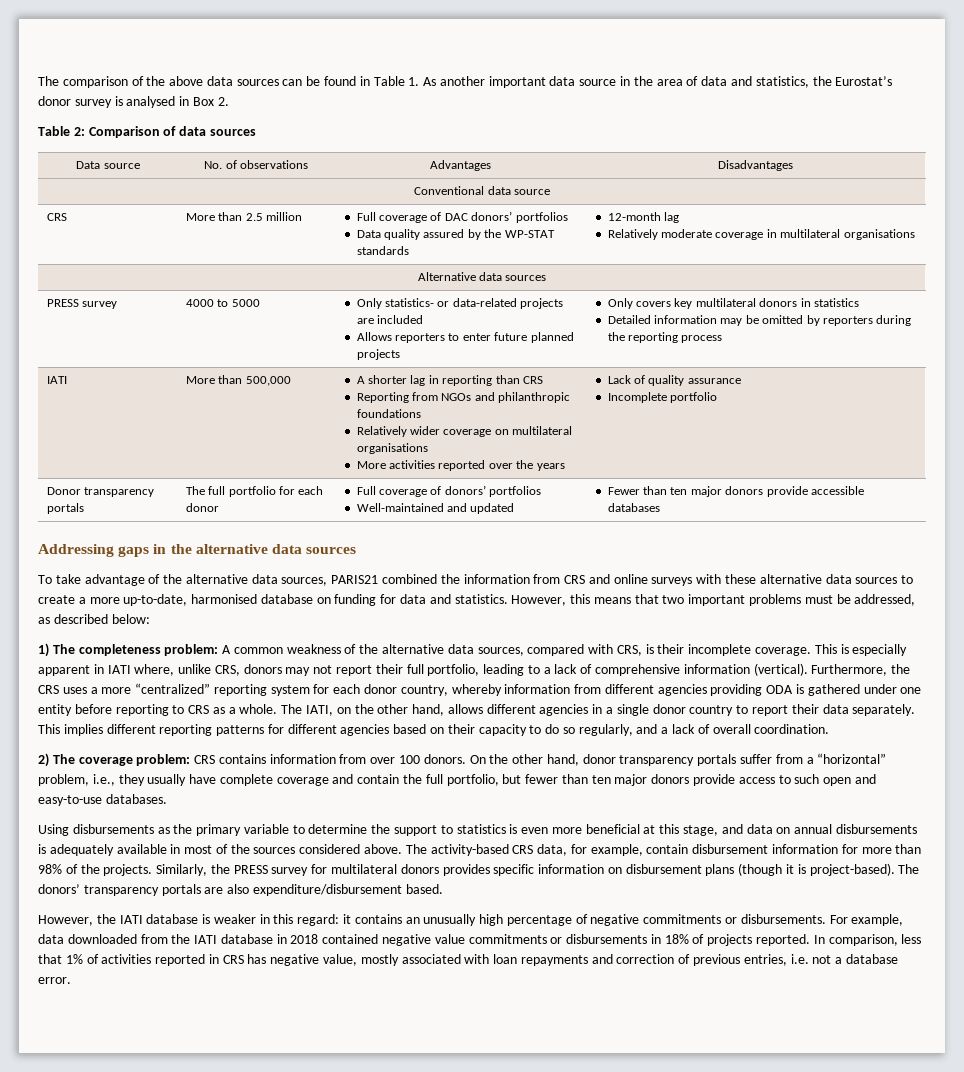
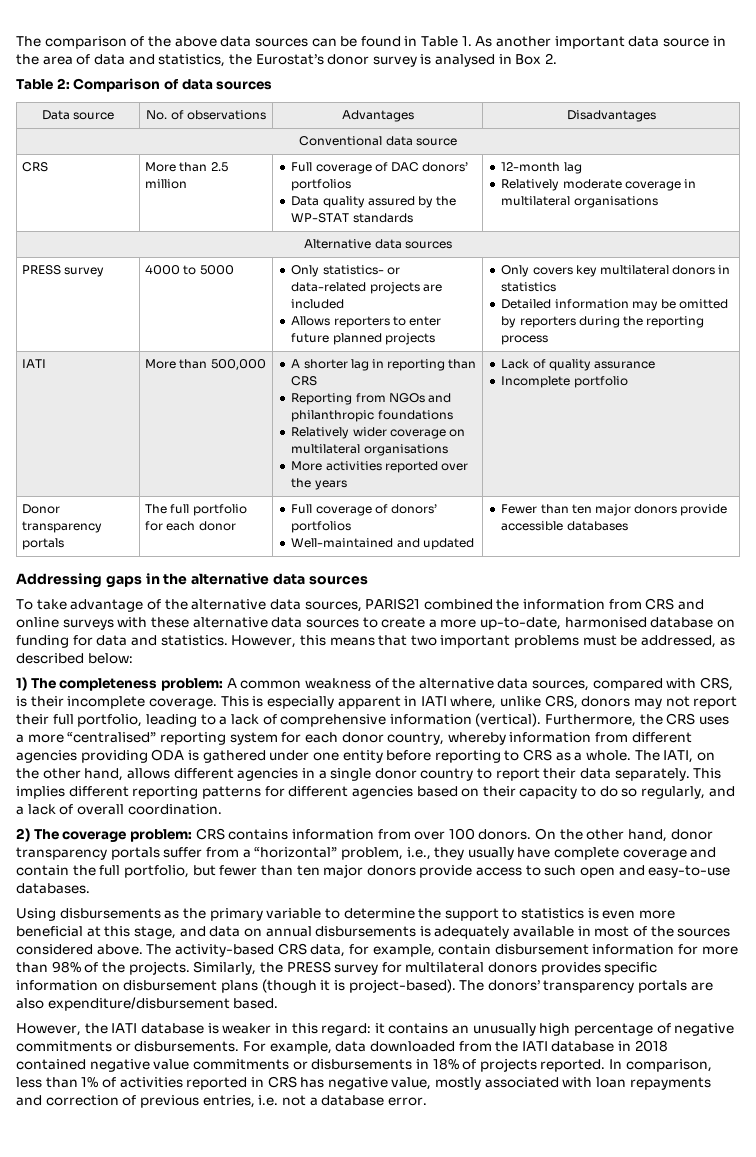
- Furthermore, the CRS uses a more “centralized” reporting system for each donor country, whereby information from different agencies providing ODA is gathered under one entity before reporting to CRS as a whole.
+ Furthermore, the CRS uses a more “centralised” reporting system for each donor country, whereby information from different agencies providing ODA is gathered under one entity before reporting to CRS as a whole.
- In comparison, less that 1% of activities reported in CRS has negative value, mostly associated with loan repayments and correction of previous entries, i.e. not a database error.
+ In comparison, less than 1% of activities reported in CRS has negative value, mostly associated with loan repayments and correction of previous entries, i.e. not a database error.

